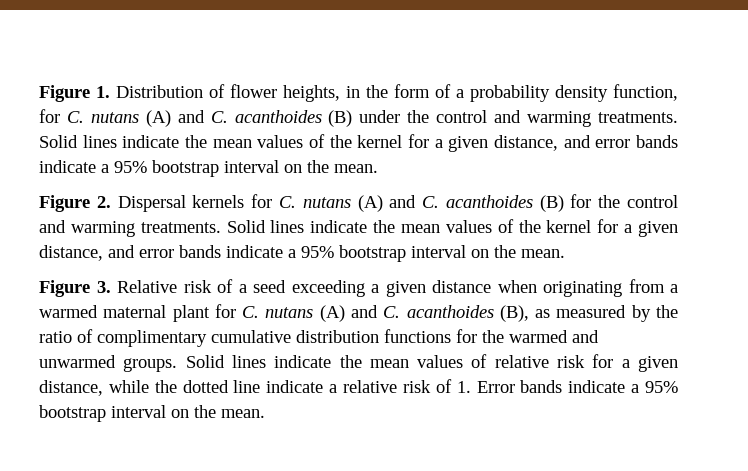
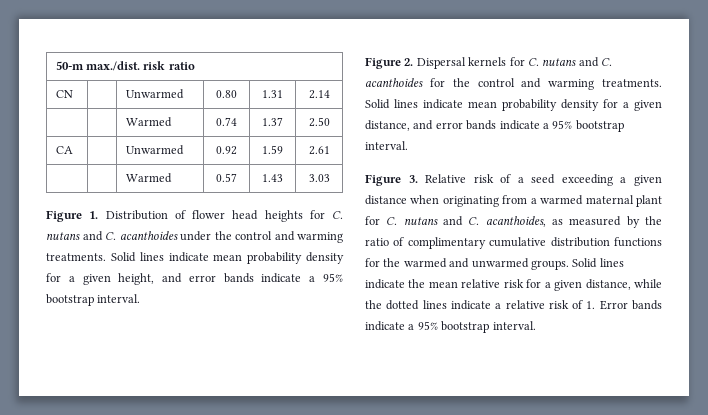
+ 50-m max./dist. risk ratio
+ CN | | Unwarmed | 0.80 | 1.31 | 2.14
+ | | Warmed | 0.74 | 1.37 | 2.50
+ CA | | Unwarmed | 0.92 | 1.59 | 2.61
+ | | Warmed | 0.57 | 1.43 | 3.03
- Figure 1. Distribution of flower heights, in the form of a probability density function, for C. nutans (A) and C. acanthoides (B) under the control and warming treatments. Solid lines indicate the mean values of the kernel for a given distance, and error bands indicate a 95% bootstrap interval on the mean.
- Figure 2. Dispersal kernels for C. nutans (A) and C. acanthoides (B) for the control and warming treatments. Solid lines indicate the mean values of the kernel for a given distance, and error bands indicate a 95% bootstrap interval on the mean.
+ Figure 1. Distribution of flower head heights for C. nutans and C. acanthoides under the control and warming treatments. Solid lines indicate mean probability density for a given height, and error bands indicate a 95% bootstrap interval.
+ Figure 2. Dispersal kernels for C. nutans and C. acanthoides for the control and warming treatments. Solid lines indicate mean probability density for a given distance, and error bands indicate a 95% bootstrap interval.
- Figure 3. Relative risk of a seed exceeding a given distance when originating from a warmed maternal plant for C. nutans (A) and C. acanthoides (B), as measured by the ratio of complimentary cumulative distribution functions for the warmed and unwarmed groups.
+ Figure 3. Relative risk of a seed exceeding a given distance when originating from a warmed maternal plant for C. nutans and C. acanthoides, as measured by the ratio of complimentary cumulative distribution functions for the warmed and unwarmed groups.
- Solid lines indicate the mean values of relative risk for a given distance, while the dotted line indicate a relative risk of 1. Error bands indicate a 95% bootstrap interval on the mean.
+ Solid lines indicate the mean relative risk for a given distance, while the dotted lines indicate a relative risk of 1. Error bands indicate a 95% bootstrap interval.

